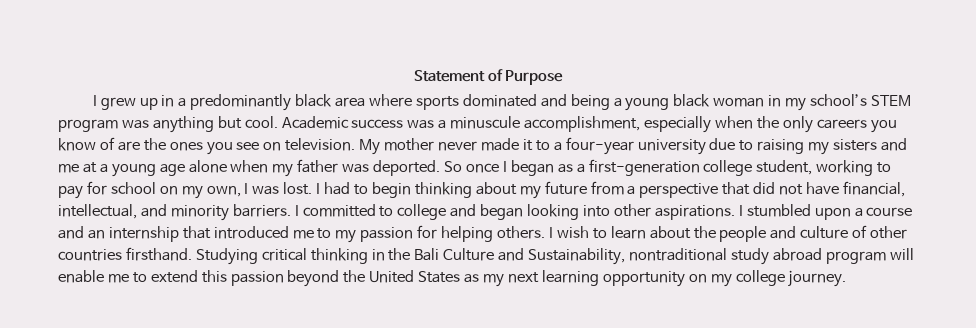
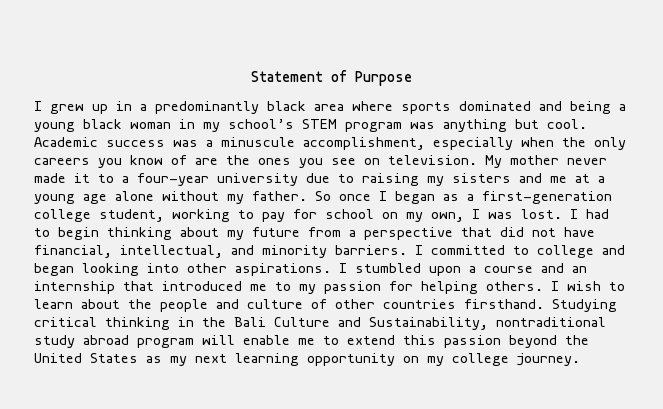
- My mother never made it to a four-year university due to raising my sisters and me at a young age alone when my father was deported.
+ My mother never made it to a four-year university due to raising my sisters and me at a young age alone without my father.

